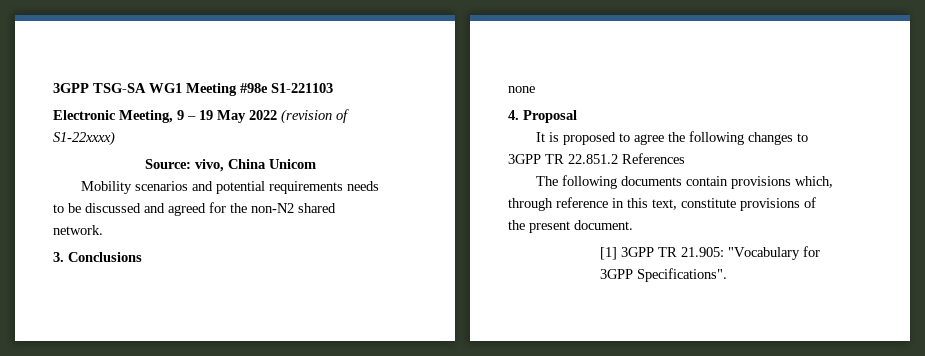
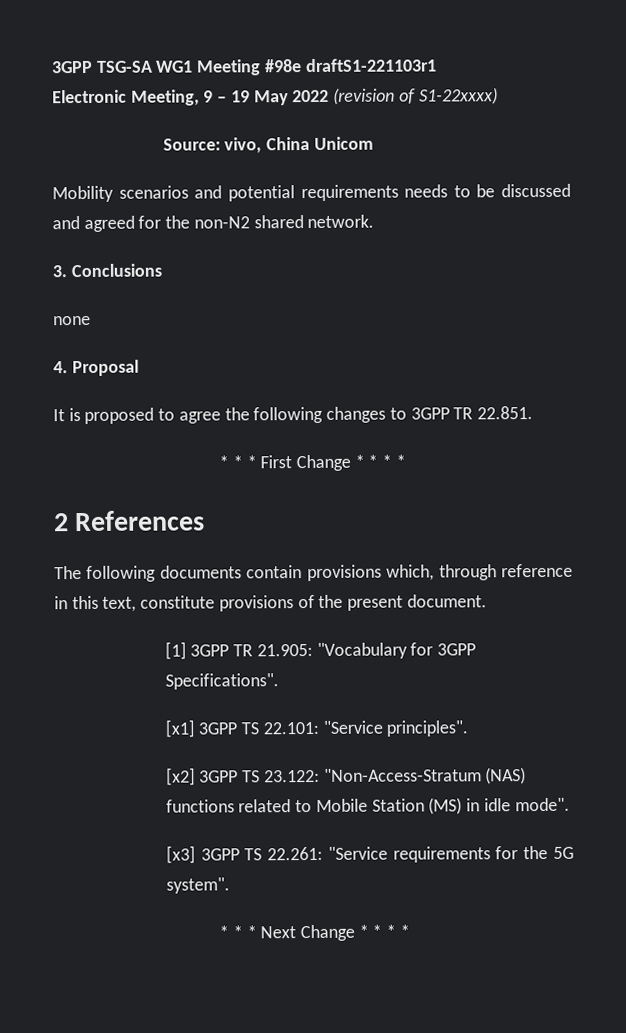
- 3GPP TSG-SA WG1 Meeting #98e S1-221103
+ 3GPP TSG-SA WG1 Meeting #98e draftS1-221103r1
- It is proposed to agree the following changes to 3GPP TR 22.851.2 References
+ It is proposed to agree the following changes to 3GPP TR 22.851.
+ * * * First Change * * * *
+ 2 References
+ [x1] 3GPP TS 22.101: "Service principles".
+ [x2] 3GPP TS 23.122: "Non-Access-Stratum (NAS) functions related to Mobile Station (MS) in idle mode".
+ [x3] 3GPP TS 22.261: "Service requirements for the 5G system".
+ * * * Next Change * * * *

